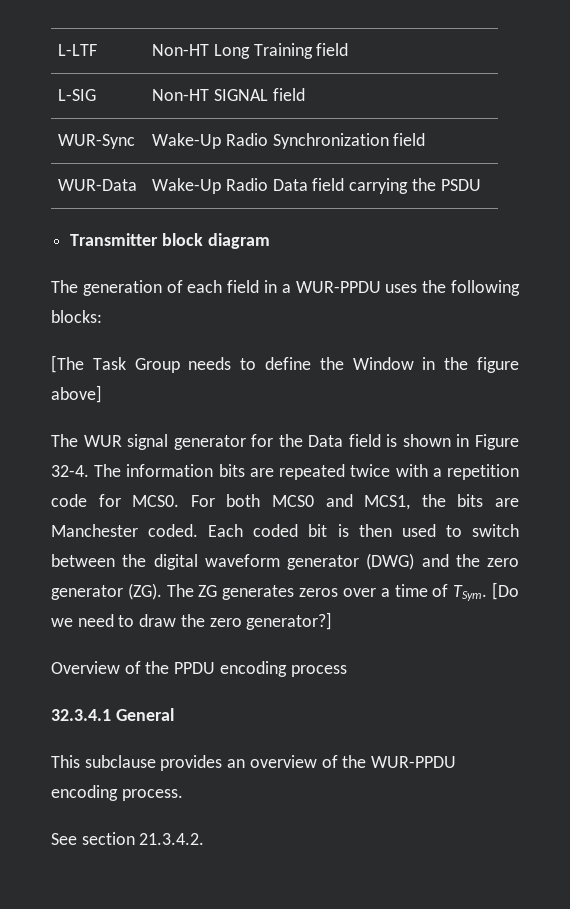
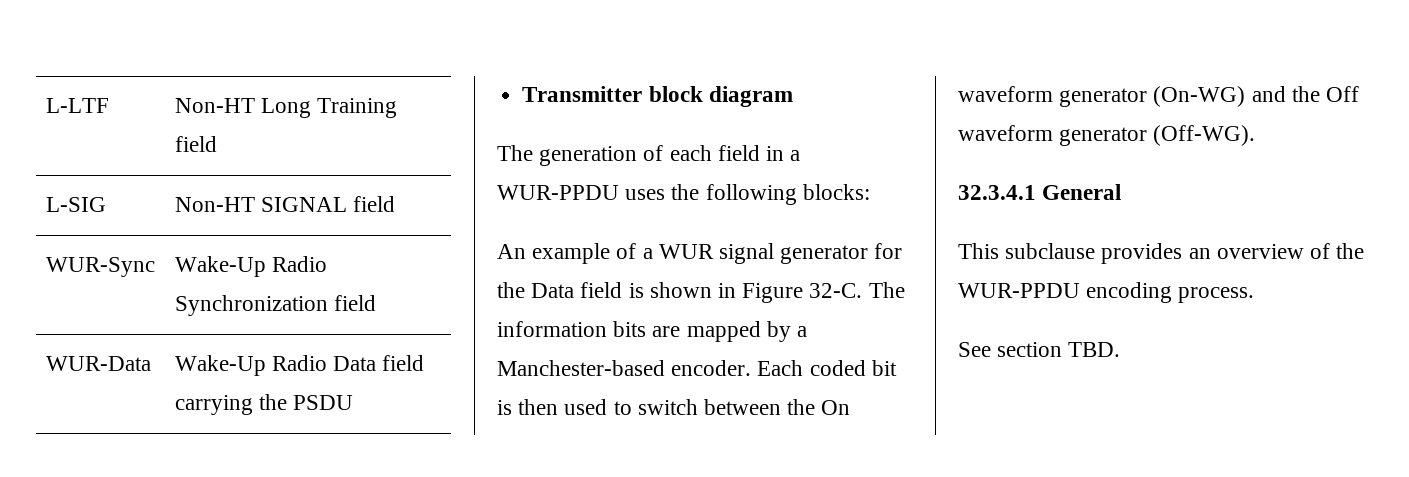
- [The Task Group needs to define the Window in the figure above]
- The WUR signal generator for the Data field is shown in Figure 32-4.
+ An example of a WUR signal generator for the Data field is shown in Figure 32-C.
- The information bits are repeated twice with a repetition code for MCS0. For both MCS0 and MCS1, the bits are Manchester coded.
+ The information bits are mapped by a Manchester-based encoder.
- Each coded bit is then used to switch between the digital waveform generator (DWG) and the zero generator (ZG). The ZG generates zeros over a time of TSym. [Do we need to draw the zero generator?]
- Overview of the PPDU encoding process
+ Each coded bit is then used to switch between the On waveform generator (On-WG) and the Off waveform generator (Off-WG).
- See section 21.3.4.2.
+ See section TBD.

